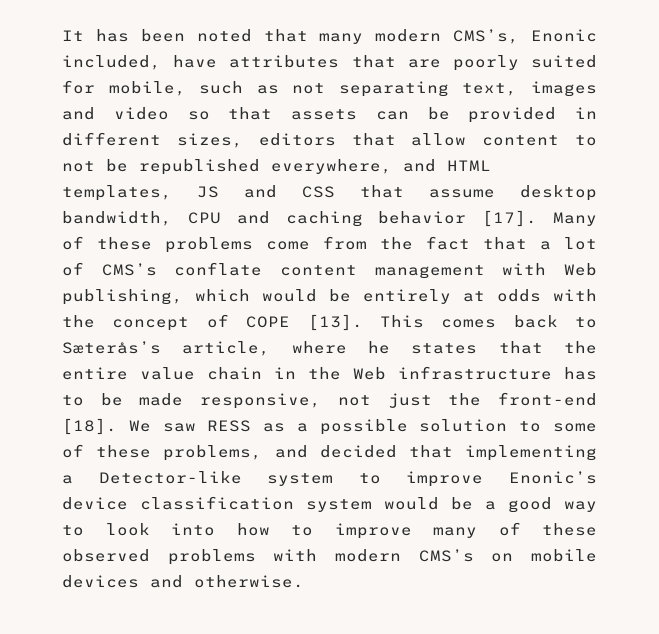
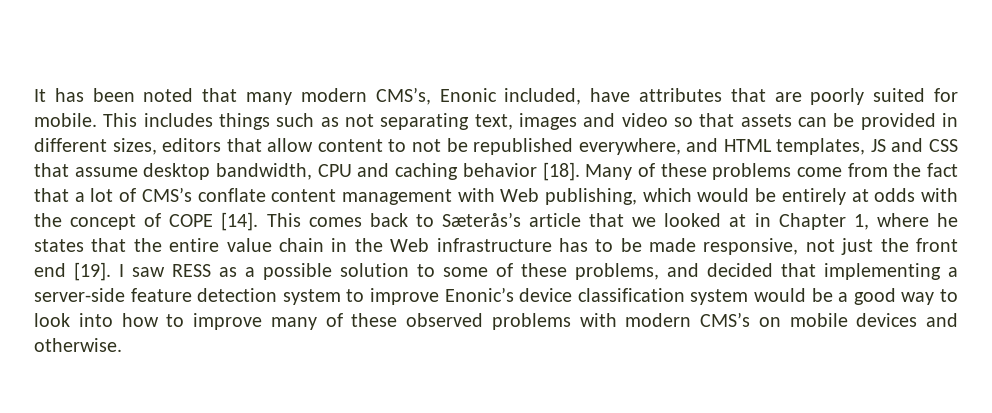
- It has been noted that many modern CMS’s, Enonic included, have attributes that are poorly suited for mobile, such as not separating text, images and video so that assets can be provided in different sizes, editors that allow content to not be republished everywhere, and HTML templates, JS and CSS that assume desktop bandwidth, CPU and caching behavior [17].
+ It has been noted that many modern CMS’s, Enonic included, have attributes that are poorly suited for mobile. This includes things such as not separating text, images and video so that assets can be provided in different sizes, editors that allow content to not be republished everywhere, and HTML templates, JS and CSS that assume desktop bandwidth, CPU and caching behavior [18].
- Many of these problems come from the fact that a lot of CMS’s conflate content management with Web publishing, which would be entirely at odds with the concept of COPE [13].
+ Many of these problems come from the fact that a lot of CMS’s conflate content management with Web publishing, which would be entirely at odds with the concept of COPE [14].
- This comes back to Sæterås’s article, where he states that the entire value chain in the Web infrastructure has to be made responsive, not just the front-end [18]. We saw RESS as a possible solution to some of these problems, and decided that implementing a Detector-like system to improve Enonic’s device classification system would be a good way to look into how to improve many of these observed problems with modern CMS’s on mobile devices and otherwise.
+ This comes back to Sæterås’s article that we looked at in Chapter 1, where he states that the entire value chain in the Web infrastructure has to be made responsive, not just the front end [19]. I saw RESS as a possible solution to some of these problems, and decided that implementing a server-side feature detection system to improve Enonic’s device classification system would be a good way to look into how to improve many of these observed problems with modern CMS’s on mobile devices and otherwise.

